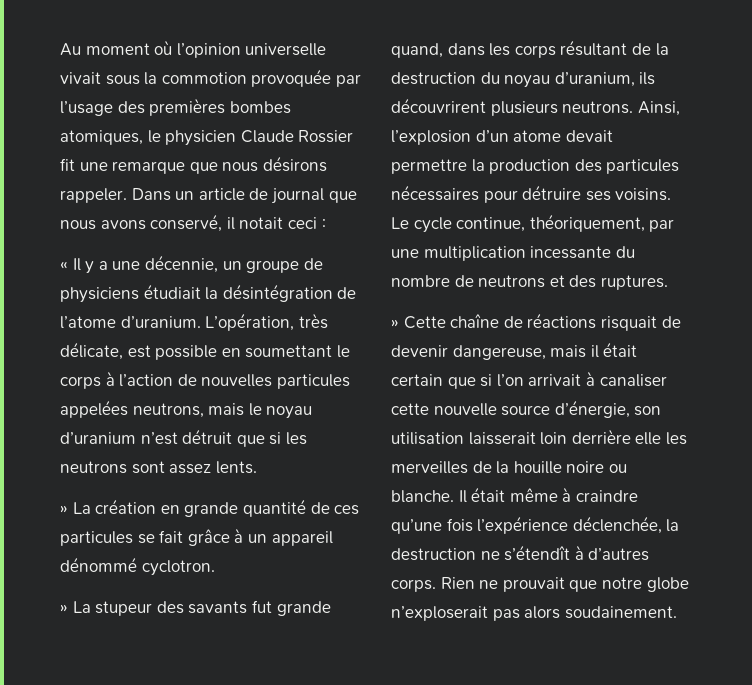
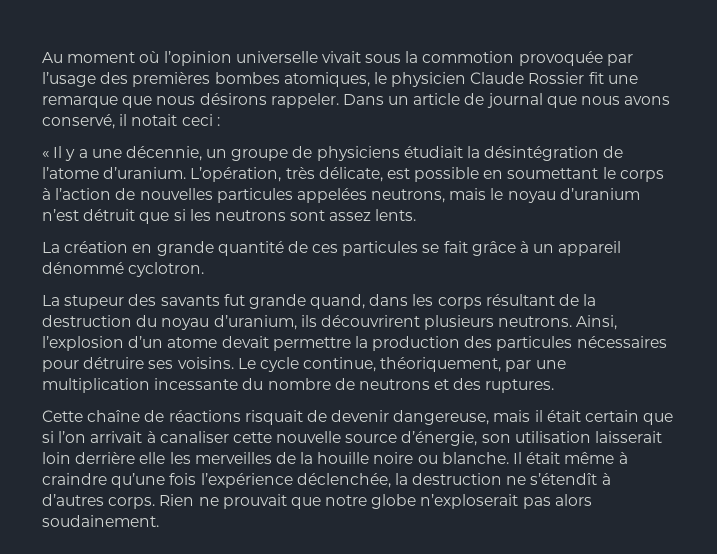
- » La création en grande quantité de ces particules se fait grâce à un appareil dénommé cyclotron.
+ La création en grande quantité de ces particules se fait grâce à un appareil dénommé cyclotron.
- » La stupeur des savants fut grande quand, dans les corps résultant de la destruction du noyau d’uranium, ils découvrirent plusieurs neutrons.
+ La stupeur des savants fut grande quand, dans les corps résultant de la destruction du noyau d’uranium, ils découvrirent plusieurs neutrons.
- » Cette chaîne de réactions risquait de devenir dangereuse, mais il était certain que si l’on arrivait à canaliser cette nouvelle source d’énergie, son utilisation laisserait loin derrière elle les merveilles de la houille noire ou blanche.
+ Cette chaîne de réactions risquait de devenir dangereuse, mais il était certain que si l’on arrivait à canaliser cette nouvelle source d’énergie, son utilisation laisserait loin derrière elle les merveilles de la houille noire ou blanche.

